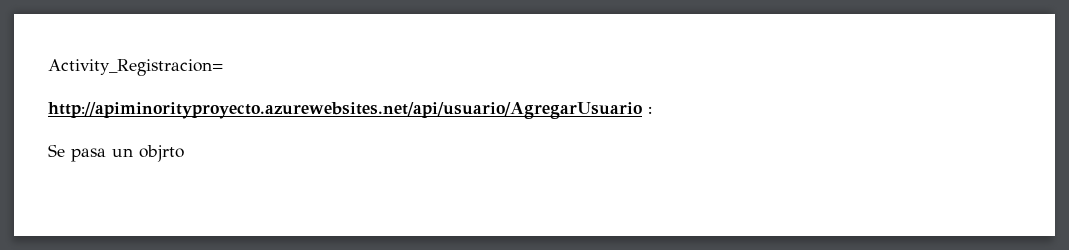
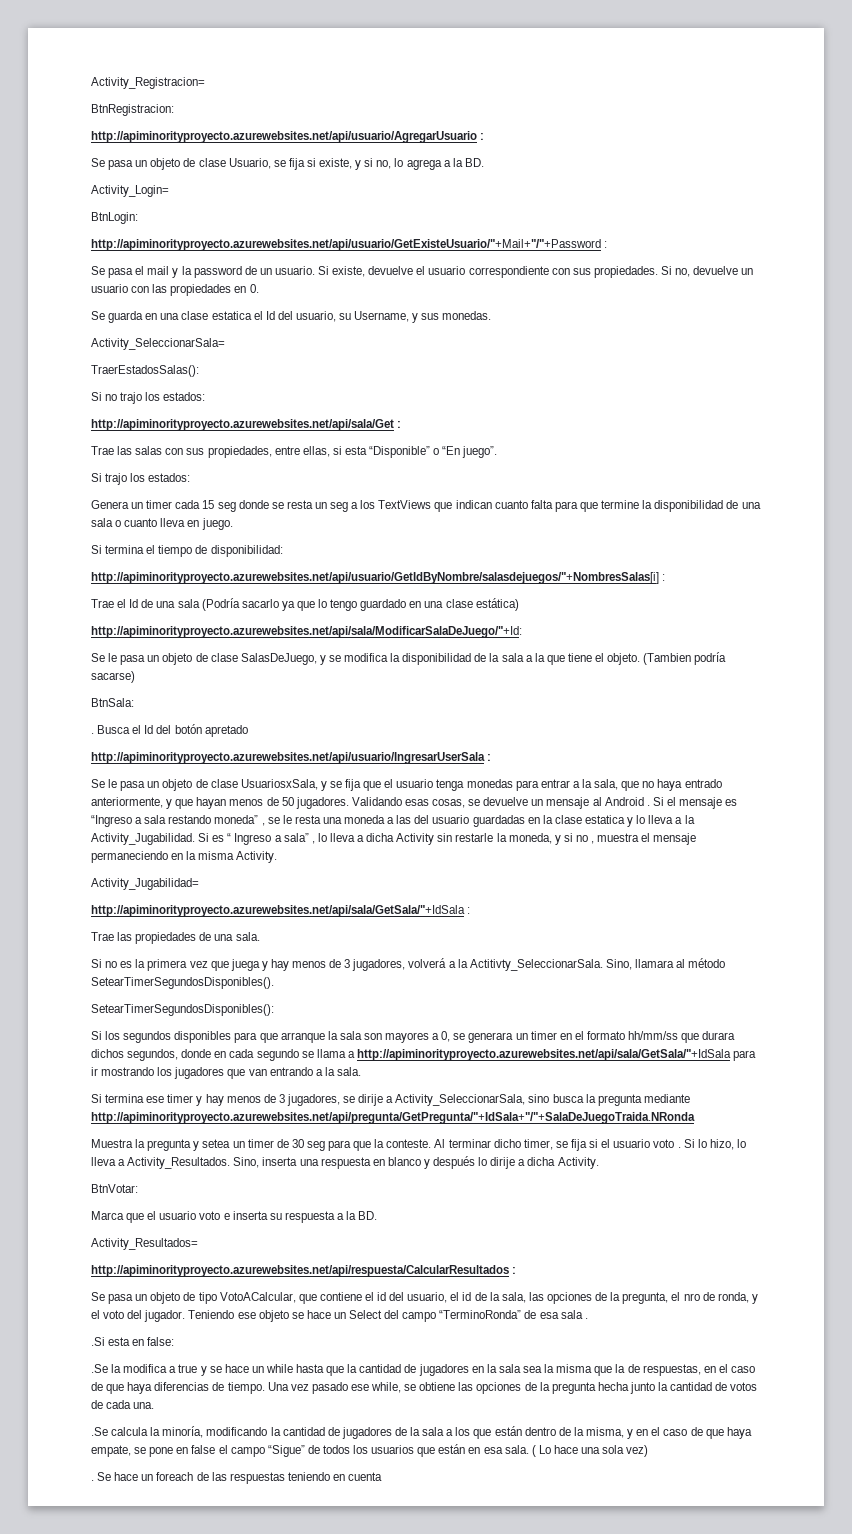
+ BtnRegistracion:
- Se pasa un objrto
+ Se pasa un objeto de clase Usuario, se fija si existe, y si no, lo agrega a la BD.
+ Activity_Login=
+ BtnLogin:
+ http://apiminorityproyecto.azurewebsites.net/api/usuario/GetExisteUsuario/"+Mail+"/"+Password :
+ Se pasa el mail y la password de un usuario. Si existe, devuelve el usuario correspondiente con sus propiedades. Si no, devuelve un usuario con las propiedades en 0.
+ Se guarda en una clase estatica el Id del usuario, su Username, y sus monedas.
+ Activity_SeleccionarSala=
+ TraerEstadosSalas():
+ Si no trajo los estados:
+ http://apiminorityproyecto.azurewebsites.net/api/sala/Get :
+ Trae las salas con sus propiedades, entre ellas, si esta “Disponible” o “En juego”.
+ Si trajo los estados:
+ Genera un timer cada 15 seg donde se resta un seg a los TextViews que indican cuanto falta para que termine la disponibilidad de una sala o cuanto lleva en juego.
+ Si termina el tiempo de disponibilidad:
+ http://apiminorityproyecto.azurewebsites.net/api/usuario/GetIdByNombre/salasdejuegos/"+NombresSalas[i] :
+ Trae el Id de una sala (Podría sacarlo ya que lo tengo guardado en una clase estática)
+ http://apiminorityproyecto.azurewebsites.net/api/sala/ModificarSalaDeJuego/"+Id:
+ Se le pasa un objeto de clase SalasDeJuego, y se modifica la disponibilidad de la sala a la que tiene el objeto. (Tambien podría sacarse)
+ BtnSala:
+ . Busca el Id del botón apretado
+ http://apiminorityproyecto.azurewebsites.net/api/usuario/IngresarUserSala :
+ Se le pasa un objeto de clase UsuariosxSala, y se fija que el usuario tenga monedas para entrar a la sala, que no haya entrado anteriormente, y que hayan menos de 50 jugadores. Validando esas cosas, se devuelve un mensaje al Android . Si el mensaje es “Ingreso a sala restando moneda” , se le resta una moneda a las del usuario guardadas en la clase estatica y lo lleva a la Activity_Jugabilidad. Si es “ Ingreso a sala” , lo lleva a dicha Activity sin restarle la moneda, y si no , muestra el mensaje permaneciendo en la misma Activity.
+ Activity_Jugabilidad=
+ http://apiminorityproyecto.azurewebsites.net/api/sala/GetSala/"+IdSala :
+ Trae las propiedades de una sala.
+ Si no es la primera vez que juega y hay menos de 3 jugadores, volverá a la Actitivty_SeleccionarSala. Sino, llamara al método SetearTimerSegundosDisponibles().
+ SetearTimerSegundosDisponibles():
+ Si los segundos disponibles para que arranque la sala son mayores a 0, se generara un timer en el formato hh/mm/ss que durara dichos segundos, donde en cada segundo se llama a http://apiminorityproyecto.azurewebsites.net/api/sala/GetSala/"+IdSala para ir mostrando los jugadores que van entrando a la sala.
+ Si termina ese timer y hay menos de 3 jugadores, se dirije a Activity_SeleccionarSala, sino busca la pregunta mediante http://apiminorityproyecto.azurewebsites.net/api/pregunta/GetPregunta/"+IdSala+"/"+SalaDeJuegoTraida.NRonda
+ Muestra la pregunta y setea un timer de 30 seg para que la conteste. Al terminar dicho timer, se fija si el usuario voto . Si lo hizo, lo lleva a Activity_Resultados. Sino, inserta una respuesta en blanco y después lo dirije a dicha Activity.
+ BtnVotar:
+ Marca que el usuario voto e inserta su respuesta a la BD.
+ Activity_Resultados=
+ http://apiminorityproyecto.azurewebsites.net/api/respuesta/CalcularResultados :
+ Se pasa un objeto de tipo VotoACalcular, que contiene el id del usuario, el id de la sala, las opciones de la pregunta, el nro de ronda, y el voto del jugador. Teniendo ese objeto se hace un Select del campo “TerminoRonda” de esa sala .
+ .Si esta en false:
+ .Se la modifica a true y se hace un while hasta que la cantidad de jugadores en la sala sea la misma que la de respuestas, en el caso de que haya diferencias de tiempo. Una vez pasado ese while, se obtiene las opciones de la pregunta hecha junto la cantidad de votos de cada una.
+ .Se calcula la minoría, modificando la cantidad de jugadores de la sala a los que están dentro de la misma, y en el caso de que haya empate, se pone en false el campo “Sigue” de todos los usuarios que están en esa sala. ( Lo hace una sola vez)
+ . Se hace un foreach de las respuestas teniendo en cuenta

